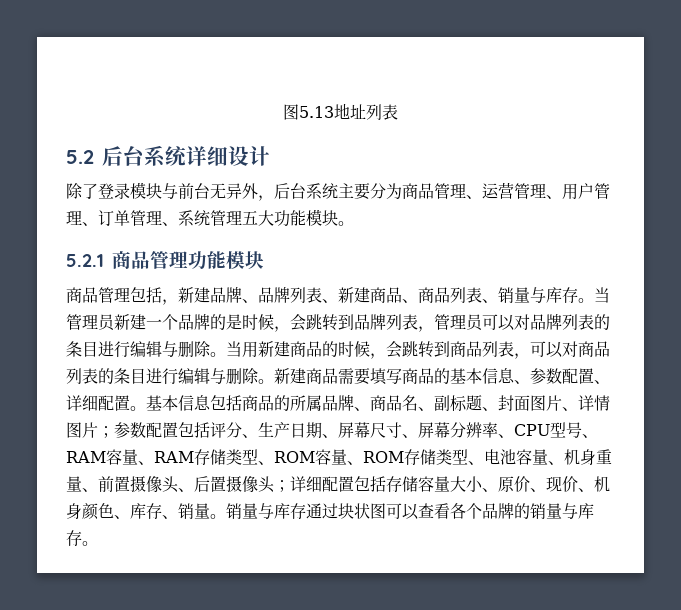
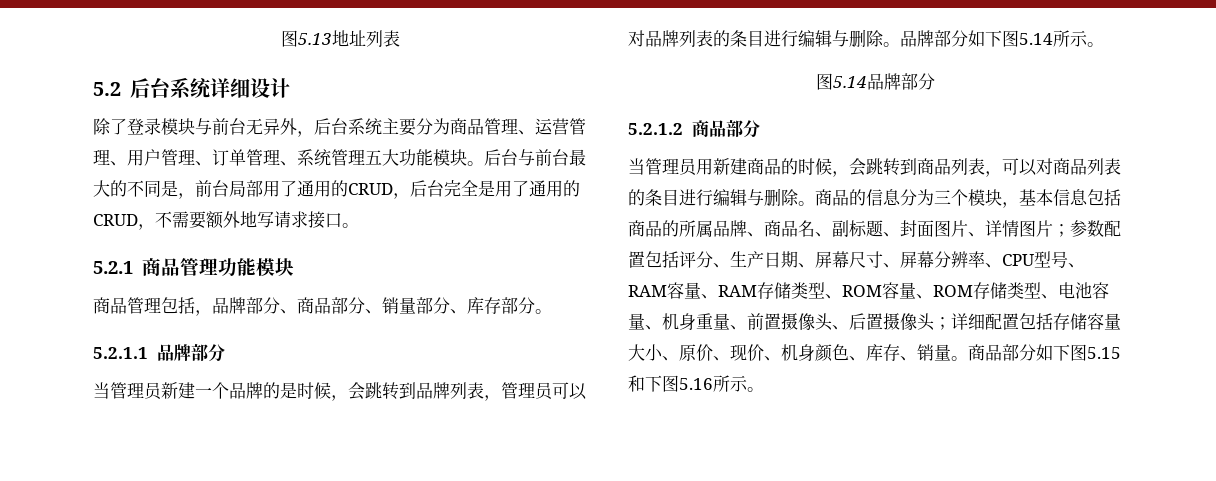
+ 后台与前台最大的不同是，前台局部用了通用的CRUD，后台完全是用了通用的CRUD，不需要额外地写请求接口。
- 商品管理包括，新建品牌、品牌列表、新建商品、商品列表、销量与库存。当管理员新建一个品牌的是时候，会跳转到品牌列表，管理员可以对品牌列表的条目进行编辑与删除。
+ 商品管理包括，品牌部分、商品部分、销量部分、库存部分。
+ 5.2.1.1品牌部分
+ 当管理员新建一个品牌的是时候，会跳转到品牌列表，管理员可以对品牌列表的条目进行编辑与删除。
- 当用新建商品的时候，会跳转到商品列表，可以对商品列表的条目进行编辑与删除。
+ 品牌部分如下图5.14所示。
+ 图5.14品牌部分
+ 5.2.1.2商品部分
+ 当管理员用新建商品的时候，会跳转到商品列表，可以对商品列表的条目进行编辑与删除。
- 新建商品需要填写商品的基本信息、参数配置、详细配置。基本信息包括商品的所属品牌、商品名、副标题、封面图片、详情图片；
+ 商品的信息分为三个模块，基本信息包括商品的所属品牌、商品名、副标题、封面图片、详情图片；
- 销量与库存通过块状图可以查看各个品牌的销量与库存。
+ 商品部分如下图5.15和下图5.16所示。

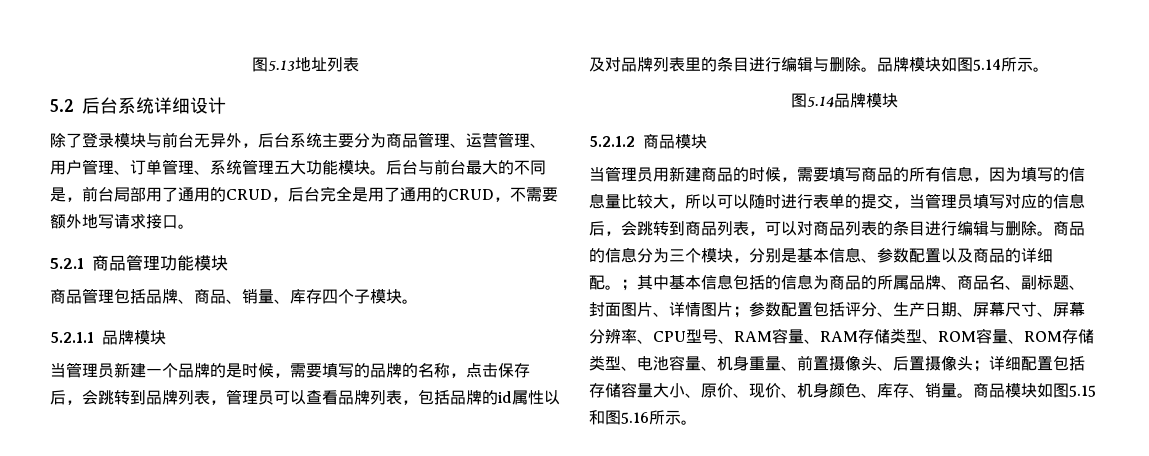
- 商品管理包括，品牌部分、商品部分、销量部分、库存部分。
+ 商品管理包括品牌、商品、销量、库存四个子模块。
- 5.2.1.1品牌部分
+ 5.2.1.1品牌模块
- 当管理员新建一个品牌的是时候，会跳转到品牌列表，管理员可以对品牌列表的条目进行编辑与删除。
+ 当管理员新建一个品牌的是时候，需要填写的品牌的名称，点击保存后，会跳转到品牌列表，管理员可以查看品牌列表，包括品牌的id属性以及对品牌列表里的条目进行编辑与删除。
- 品牌部分如下图5.14所示。
+ 品牌模块如图5.14所示。
- 图5.14品牌部分
+ 图5.14品牌模块
- 5.2.1.2商品部分
+ 5.2.1.2商品模块
- 当管理员用新建商品的时候，会跳转到商品列表，可以对商品列表的条目进行编辑与删除。
+ 当管理员用新建商品的时候，需要填写商品的所有信息，因为填写的信息量比较大，所以可以随时进行表单的提交，当管理员填写对应的信息后，会跳转到商品列表，可以对商品列表的条目进行编辑与删除。
- 商品的信息分为三个模块，基本信息包括商品的所属品牌、商品名、副标题、封面图片、详情图片；
+ 商品的信息分为三个模块，分别是基本信息、参数配置以及商品的详细配。；其中基本信息包括的信息为商品的所属品牌、商品名、副标题、封面图片、详情图片；
- 商品部分如下图5.15和下图5.16所示。
+ 商品模块如图5.15和图5.16所示。

